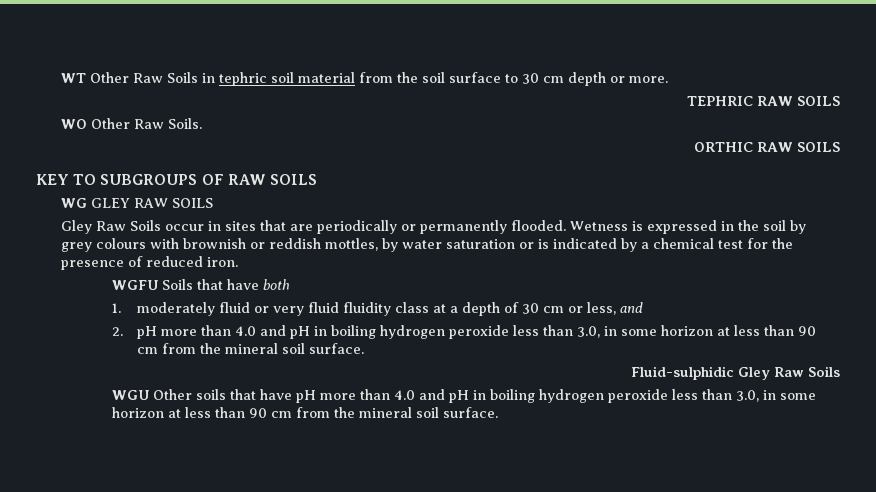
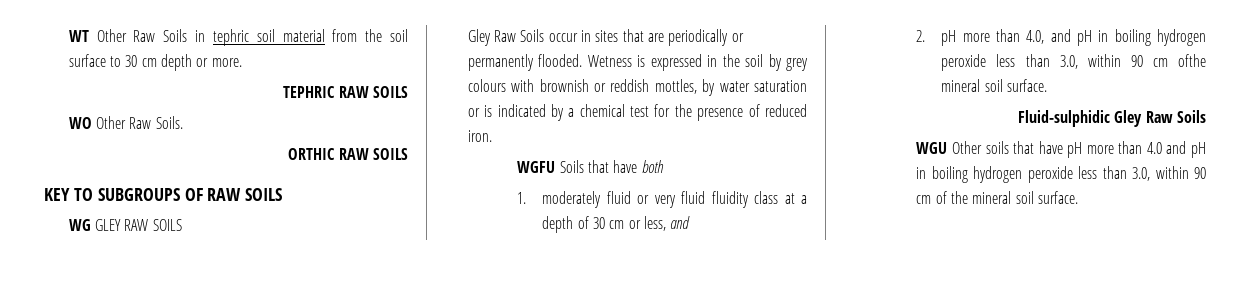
- 2. pH more than 4.0 and pH in boiling hydrogen peroxide less than 3.0, in some horizon at less than 90 cm from the mineral soil surface.
+ 2. pH more than 4.0, and pH in boiling hydrogen peroxide less than 3.0, within 90 cm ofthe mineral soil surface.
- WGU Other soils that have pH more than 4.0 and pH in boiling hydrogen peroxide less than 3.0, in some horizon at less than 90 cm from the mineral soil surface.
+ WGU Other soils that have pH more than 4.0 and pH in boiling hydrogen peroxide less than 3.0, within 90 cm of the mineral soil surface.

